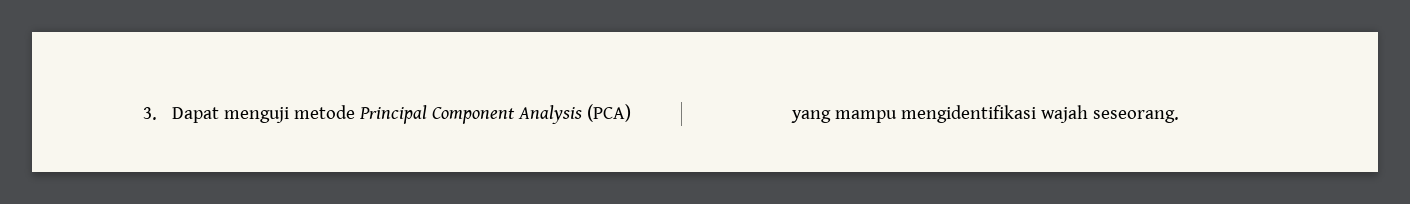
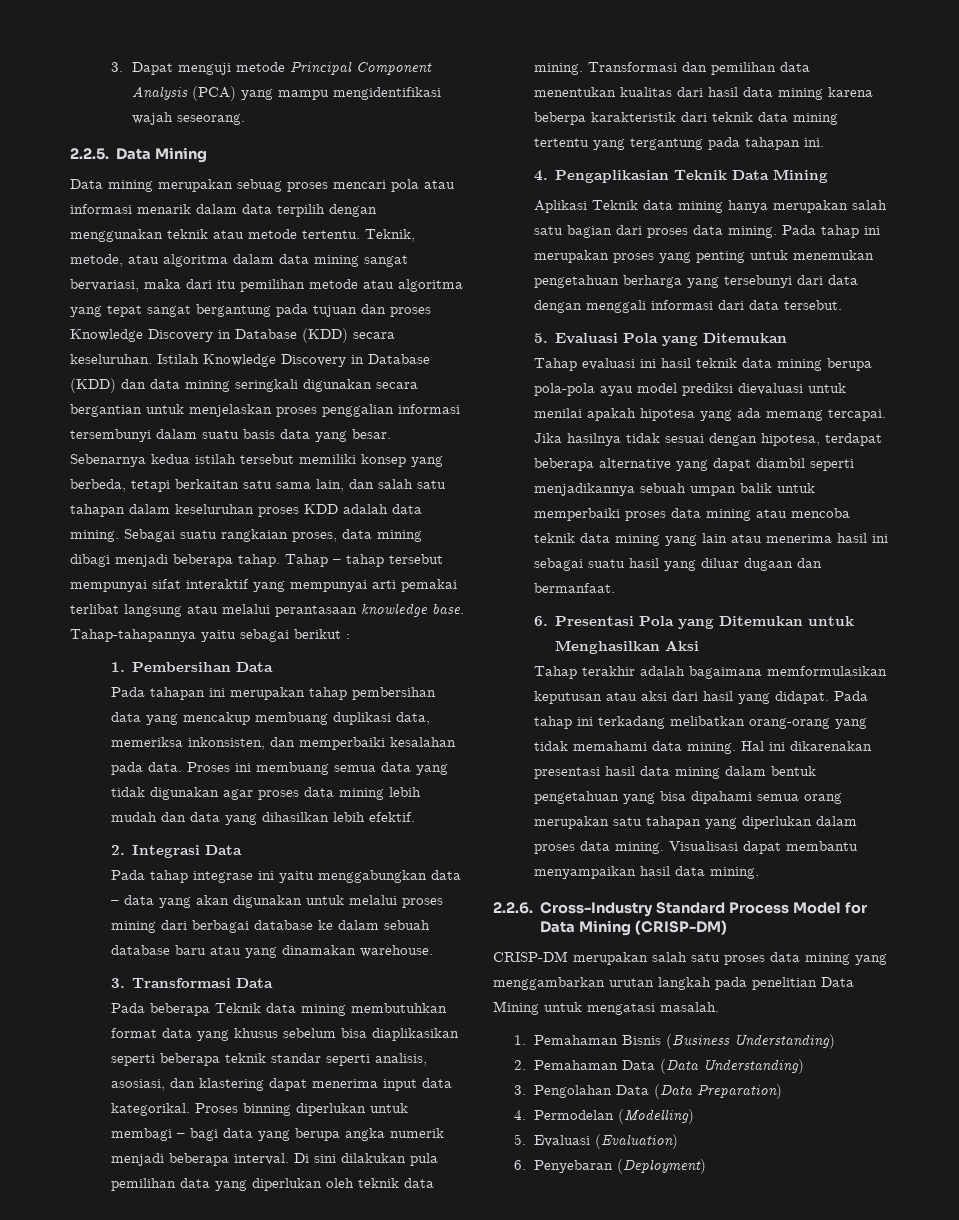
+ 2.2.5. Data Mining
+ Data mining merupakan sebuag proses mencari pola atau informasi menarik dalam data terpilih dengan menggunakan teknik atau metode tertentu. Teknik, metode, atau algoritma dalam data mining sangat bervariasi, maka dari itu pemilihan metode atau algoritma yang tepat sangat bergantung pada tujuan dan proses Knowledge Discovery in Database (KDD) secara keseluruhan. Istilah Knowledge Discovery in Database (KDD) dan data mining seringkali digunakan secara bergantian untuk menjelaskan proses penggalian informasi tersembunyi dalam suatu basis data yang besar. Sebenarnya kedua istilah tersebut memiliki konsep yang berbeda, tetapi berkaitan satu sama lain, dan salah satu tahapan dalam keseluruhan proses KDD adalah data mining. Sebagai suatu rangkaian proses, data mining dibagi menjadi beberapa tahap. Tahap – tahap tersebut mempunyai sifat interaktif yang mempunyai arti pemakai terlibat langsung atau melalui perantasaan knowledge base. Tahap-tahapannya yaitu sebagai berikut :
+ 1. Pembersihan Data
+ Pada tahapan ini merupakan tahap pembersihan data yang mencakup membuang duplikasi data, memeriksa inkonsisten, dan memperbaiki kesalahan pada data. Proses ini membuang semua data yang tidak digunakan agar proses data mining lebih mudah dan data yang dihasilkan lebih efektif.
+ 2. Integrasi Data
+ Pada tahap integrase ini yaitu menggabungkan data – data yang akan digunakan untuk melalui proses mining dari berbagai database ke dalam sebuah database baru atau yang dinamakan warehouse.
+ 3. Transformasi Data
+ Pada beberapa Teknik data mining membutuhkan format data yang khusus sebelum bisa diaplikasikan seperti beberapa teknik standar seperti analisis, asosiasi, dan klastering dapat menerima input data kategorikal. Proses binning diperlukan untuk membagi – bagi data yang berupa angka numerik menjadi beberapa interval. Di sini dilakukan pula pemilihan data yang diperlukan oleh teknik data mining. Transformasi dan pemilihan data menentukan kualitas dari hasil data mining karena beberpa karakteristik dari teknik data mining tertentu yang tergantung pada tahapan ini.
+ 4. Pengaplikasian Teknik Data Mining
+ Aplikasi Teknik data mining hanya merupakan salah satu bagian dari proses data mining. Pada tahap ini merupakan proses yang penting untuk menemukan pengetahuan berharga yang tersebunyi dari data dengan menggali informasi dari data tersebut.
+ 5. Evaluasi Pola yang Ditemukan
+ Tahap evaluasi ini hasil teknik data mining berupa pola-pola ayau model prediksi dievaluasi untuk menilai apakah hipotesa yang ada memang tercapai. Jika hasilnya tidak sesuai dengan hipotesa, terdapat beberapa alternative yang dapat diambil seperti menjadikannya sebuah umpan balik untuk memperbaiki proses data mining atau mencoba teknik data mining yang lain atau menerima hasil ini sebagai suatu hasil yang diluar dugaan dan bermanfaat.
+ 6. Presentasi Pola yang Ditemukan untuk Menghasilkan Aksi
+ Tahap terakhir adalah bagaimana memformulasikan keputusan atau aksi dari hasil yang didapat. Pada tahap ini terkadang melibatkan orang-orang yang tidak memahami data mining. Hal ini dikarenakan presentasi hasil data mining dalam bentuk pengetahuan yang bisa dipahami semua orang merupakan satu tahapan yang diperlukan dalam proses data mining. Visualisasi dapat membantu menyampaikan hasil data mining.
+ 2.2.6. Cross-Industry Standard Process Model for Data Mining (CRISP-DM)
+ CRISP-DM merupakan salah satu proses data mining yang menggambarkan urutan langkah pada penelitian Data Mining untuk mengatasi masalah.
+ 1. Pemahaman Bisnis (Business Understanding)
+ 2. Pemahaman Data (Data Understanding)
+ 3. Pengolahan Data (Data Preparation)
+ 4. Permodelan (Modelling)
+ 5. Evaluasi (Evaluation)
+ 6. Penyebaran (Deployment)

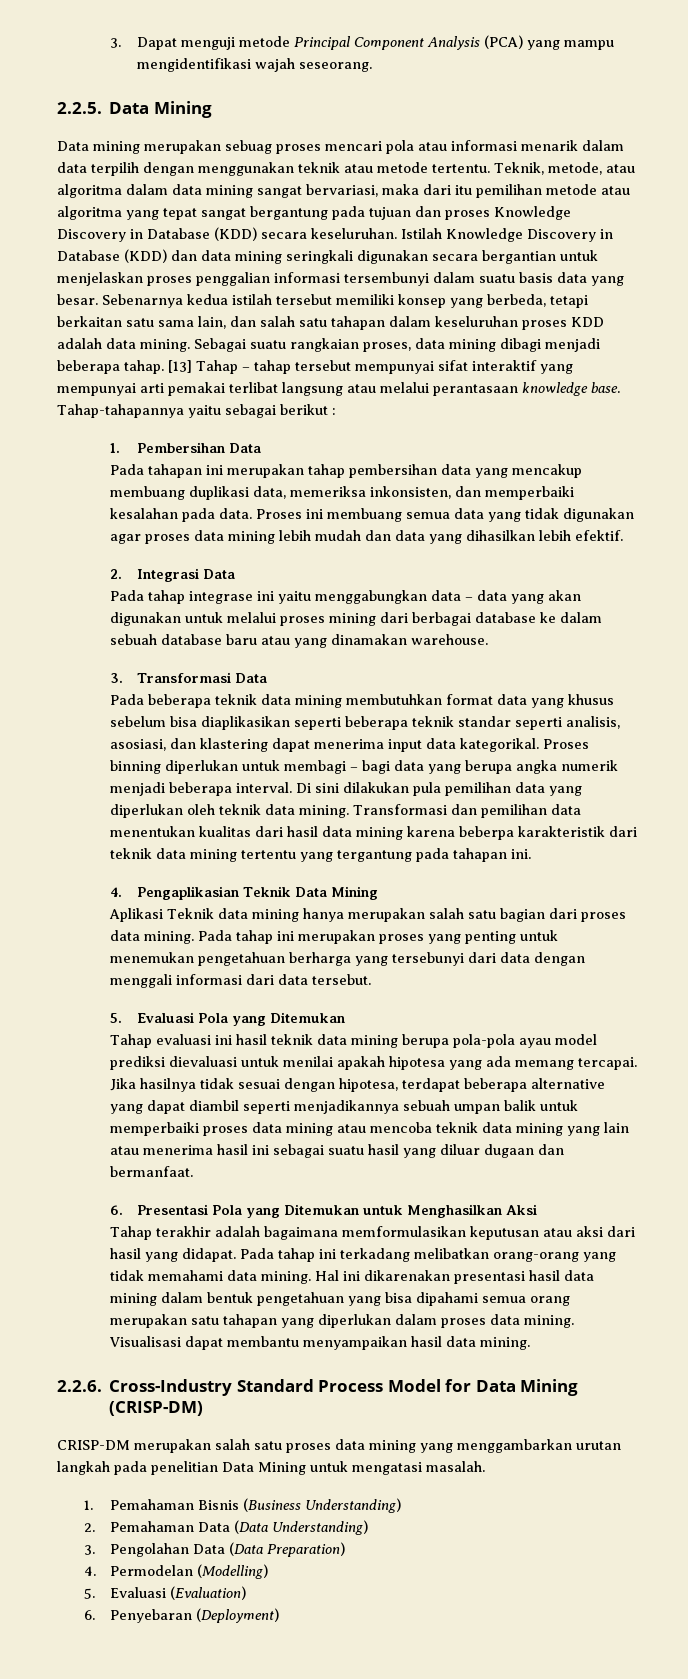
- Tahap – tahap tersebut mempunyai sifat interaktif yang mempunyai arti pemakai terlibat langsung atau melalui perantasaan knowledge base.
+ [13] Tahap – tahap tersebut mempunyai sifat interaktif yang mempunyai arti pemakai terlibat langsung atau melalui perantasaan knowledge base.
- Pada beberapa Teknik data mining membutuhkan format data yang khusus sebelum bisa diaplikasikan seperti beberapa teknik standar seperti analisis, asosiasi, dan klastering dapat menerima input data kategorikal.
+ Pada beberapa teknik data mining membutuhkan format data yang khusus sebelum bisa diaplikasikan seperti beberapa teknik standar seperti analisis, asosiasi, dan klastering dapat menerima input data kategorikal.

